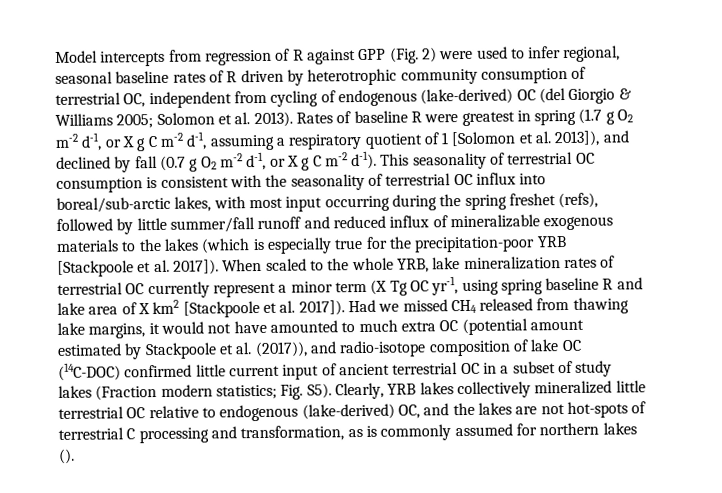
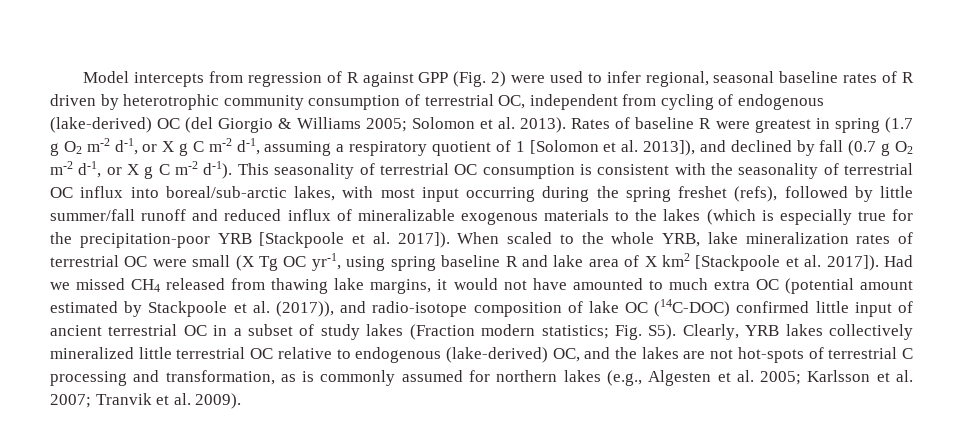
- When scaled to the whole YRB, lake mineralization rates of terrestrial OC currently represent a minor term (X Tg OC yr-1, using spring baseline R and lake area of X km2 [Stackpoole et al. 2017]).
+ When scaled to the whole YRB, lake mineralization rates of terrestrial OC were small (X Tg OC yr-1, using spring baseline R and lake area of X km2 [Stackpoole et al. 2017]).
- Had we missed CH4 released from thawing lake margins, it would not have amounted to much extra OC (potential amount estimated by Stackpoole et al. (2017)), and radio-isotope composition of lake OC (14C-DOC) confirmed little current input of ancient terrestrial OC in a subset of study lakes (Fraction modern statistics;
+ Had we missed CH4 released from thawing lake margins, it would not have amounted to much extra OC (potential amount estimated by Stackpoole et al. (2017)), and radio-isotope composition of lake OC (14C-DOC) confirmed little input of ancient terrestrial OC in a subset of study lakes (Fraction modern statistics;
- Fig. S5). Clearly, YRB lakes collectively mineralized little terrestrial OC relative to endogenous (lake-derived) OC, and the lakes are not hot-spots of terrestrial C processing and transformation, as is commonly assumed for northern lakes ().
+ Fig. S5). Clearly, YRB lakes collectively mineralized little terrestrial OC relative to endogenous (lake-derived) OC, and the lakes are not hot-spots of terrestrial C processing and transformation, as is commonly assumed for northern lakes (e.g., Algesten et al. 2005; Karlsson et al. 2007; Tranvik et al. 2009).

